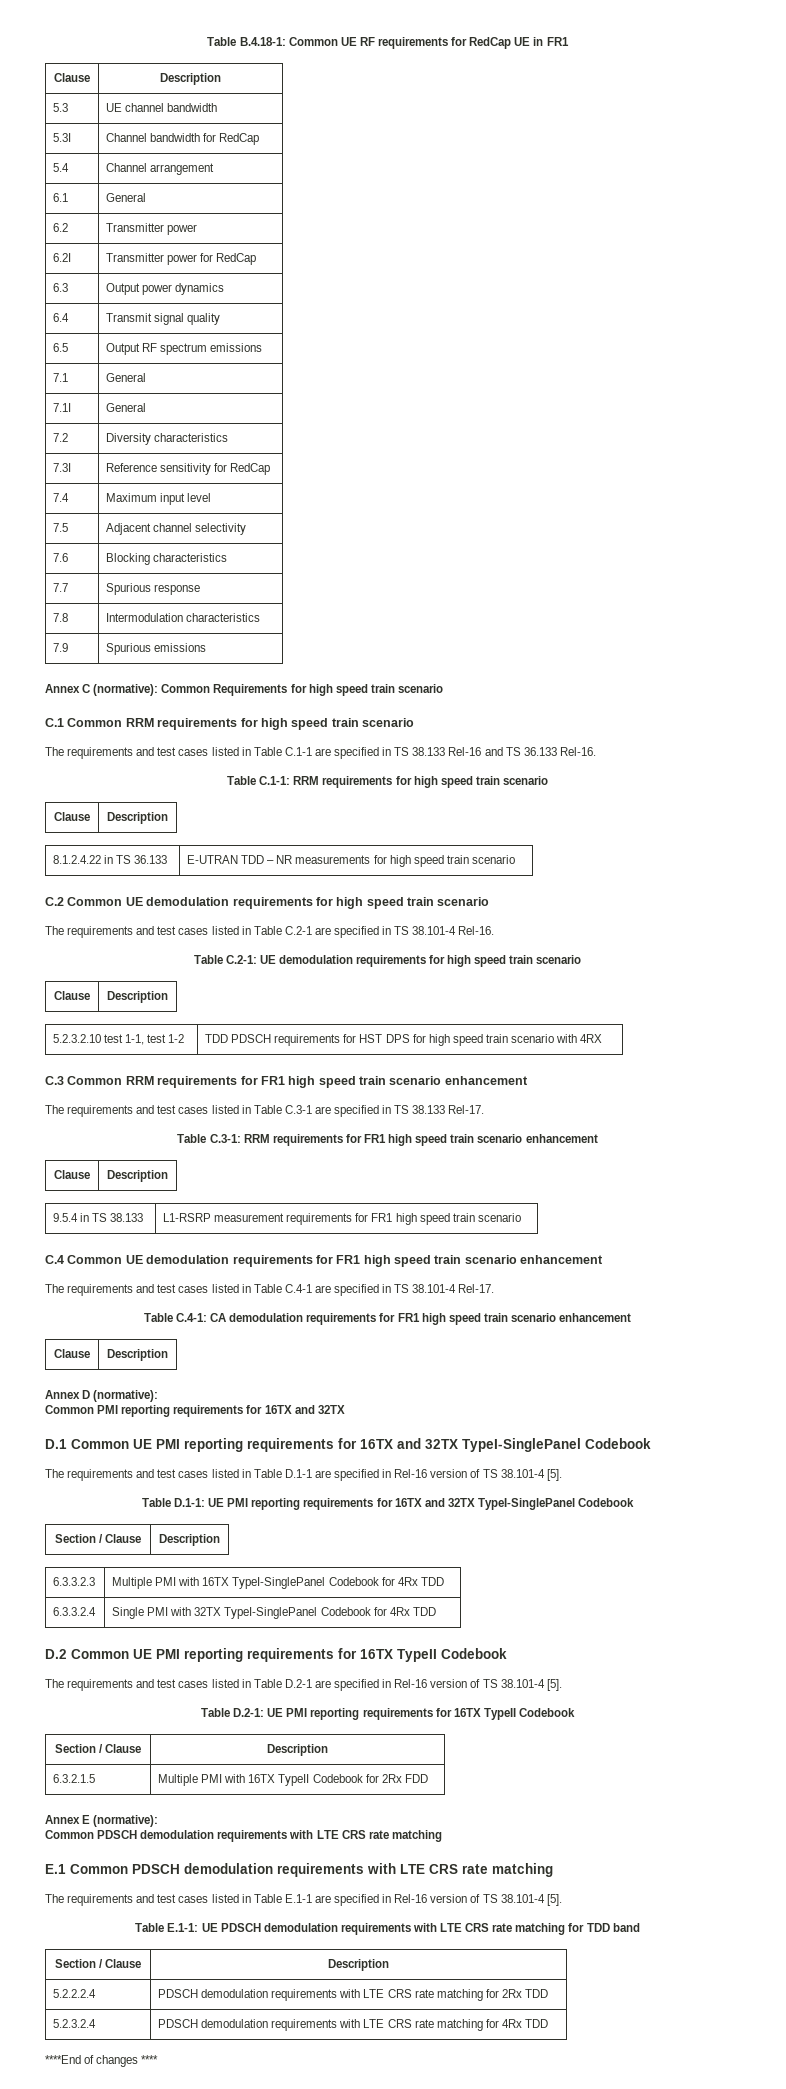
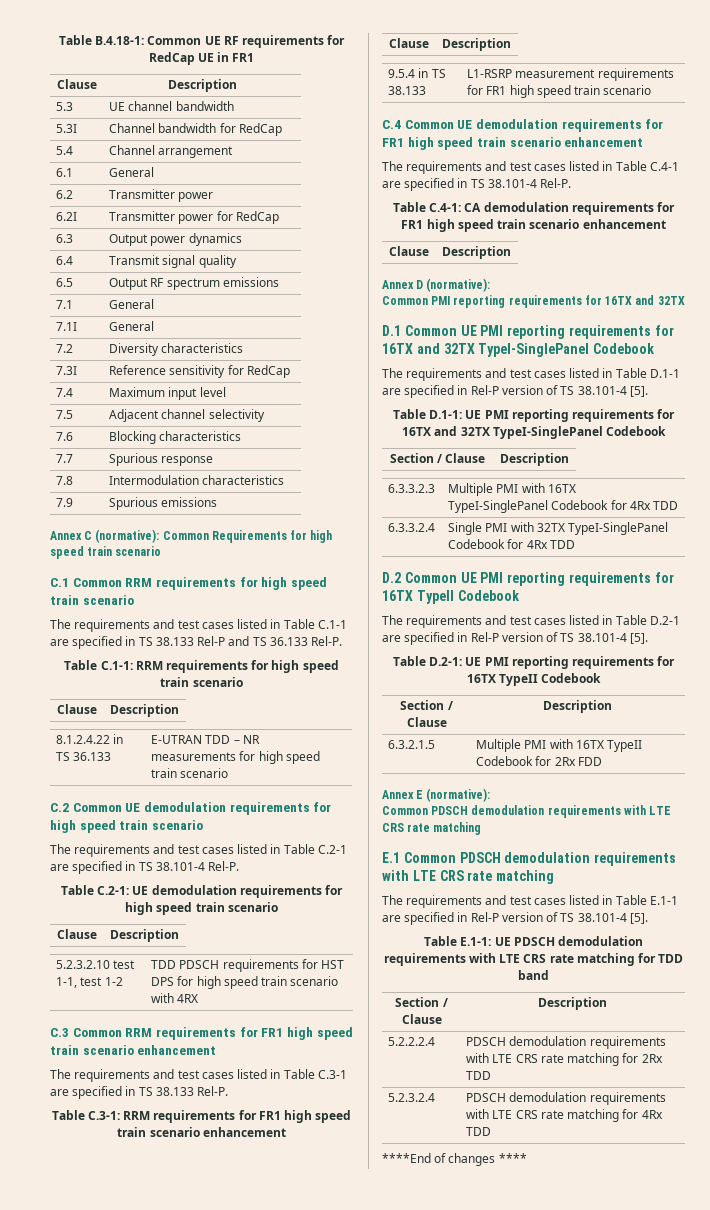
- The requirements and test cases listed in Table C.1-1 are specified in TS 38.133 Rel-16 and TS 36.133 Rel-16.
+ The requirements and test cases listed in Table C.1-1 are specified in TS 38.133 Rel-P and TS 36.133 Rel-P.
- The requirements and test cases listed in Table C.2-1 are specified in TS 38.101-4 Rel-16.
+ The requirements and test cases listed in Table C.2-1 are specified in TS 38.101-4 Rel-P.
- The requirements and test cases listed in Table C.3-1 are specified in TS 38.133 Rel-17.
+ The requirements and test cases listed in Table C.3-1 are specified in TS 38.133 Rel-P.
- The requirements and test cases listed in Table C.4-1 are specified in TS 38.101-4 Rel-17.
+ The requirements and test cases listed in Table C.4-1 are specified in TS 38.101-4 Rel-P.
- The requirements and test cases listed in Table D.1-1 are specified in Rel-16 version of TS 38.101-4 [5].
+ The requirements and test cases listed in Table D.1-1 are specified in Rel-P version of TS 38.101-4 [5].
- The requirements and test cases listed in Table D.2-1 are specified in Rel-16 version of TS 38.101-4 [5].
+ The requirements and test cases listed in Table D.2-1 are specified in Rel-P version of TS 38.101-4 [5].
- The requirements and test cases listed in Table E.1-1 are specified in Rel-16 version of TS 38.101-4 [5].
+ The requirements and test cases listed in Table E.1-1 are specified in Rel-P version of TS 38.101-4 [5].

